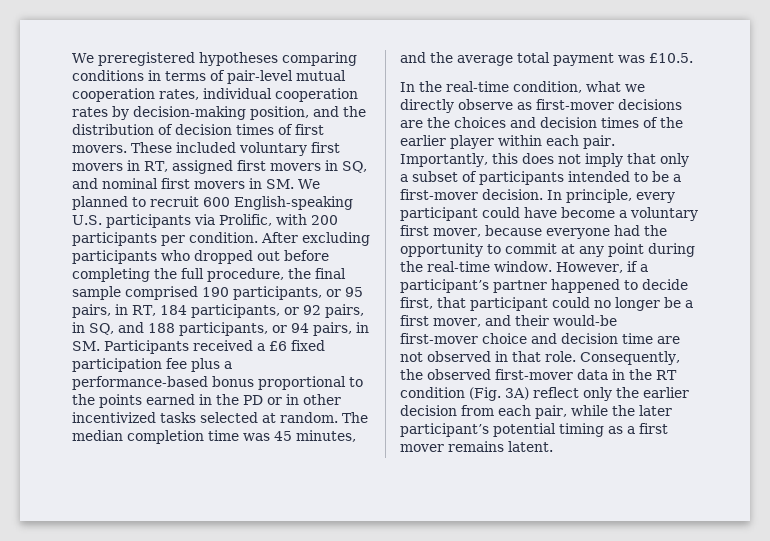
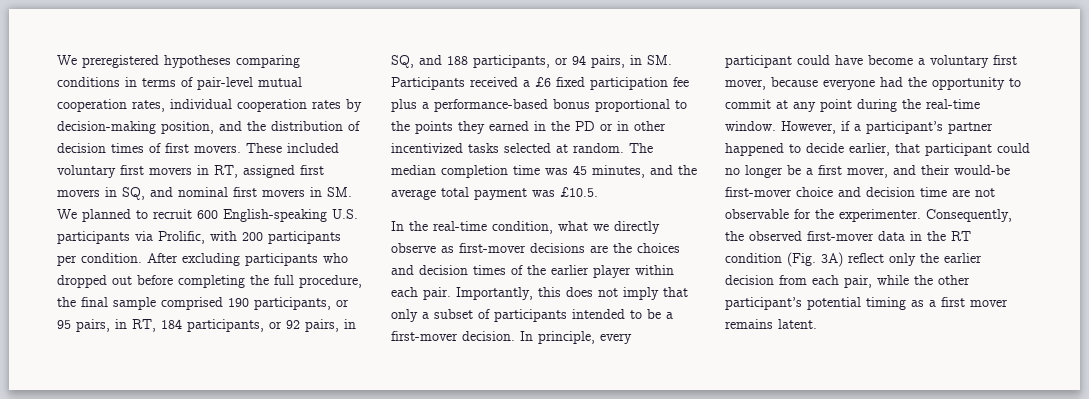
- After excluding participants who dropped out before completing the full procedure, the final sample comprised 190 participants, or 95 pairs, in RT, 184 participants, or 92 pairs, in SQ, and 188 participants, or 94 pairs, in SM. Participants received a £6 fixed participation fee plus a performance-based bonus proportional to the points earned in the PD or in other incentivized tasks selected at random.
+ After excluding participants who dropped out before completing the full procedure, the final sample comprised 190 participants, or 95 pairs, in RT, 184 participants, or 92 pairs, in SQ, and 188 participants, or 94 pairs, in SM. Participants received a £6 fixed participation fee plus a performance-based bonus proportional to the points they earned in the PD or in other incentivized tasks selected at random.
- However, if a participant’s partner happened to decide first, that participant could no longer be a first mover, and their would-be first-mover choice and decision time are not observed in that role.
+ However, if a participant’s partner happened to decide earlier, that participant could no longer be a first mover, and their would-be first-mover choice and decision time are not observable for the experimenter.
- Consequently, the observed first-mover data in the RT condition (Fig. 3A) reflect only the earlier decision from each pair, while the later participant’s potential timing as a first mover remains latent.
+ Consequently, the observed first-mover data in the RT condition (Fig. 3A) reflect only the earlier decision from each pair, while the other participant’s potential timing as a first mover remains latent.

